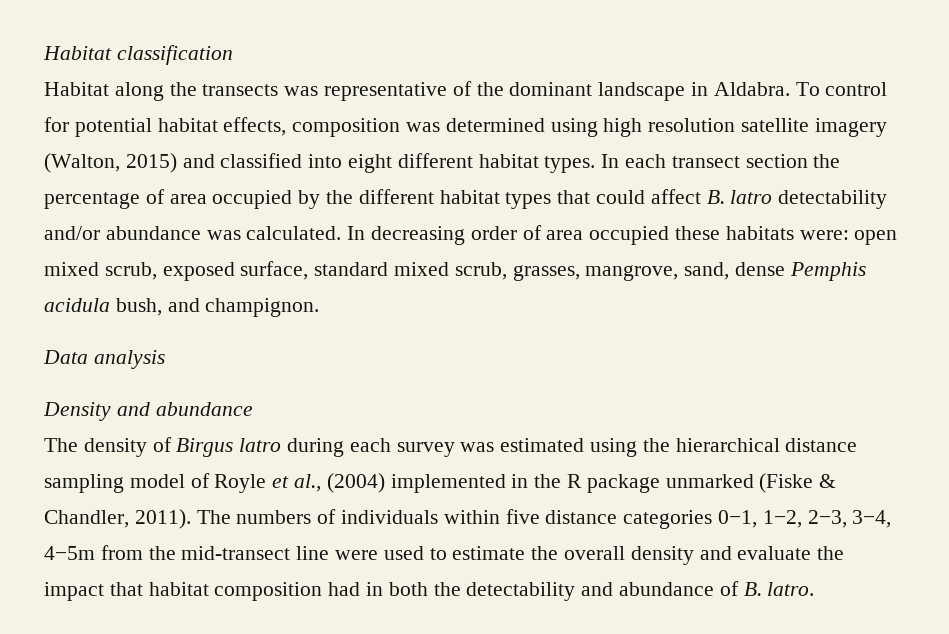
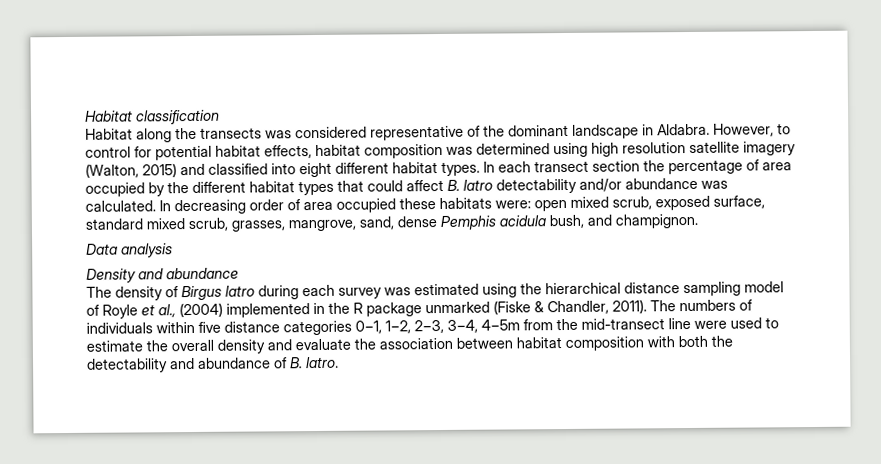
- Habitat along the transects was representative of the dominant landscape in Aldabra.
+ Habitat along the transects was considered representative of the dominant landscape in Aldabra.
- To control for potential habitat effects, composition was determined using high resolution satellite imagery (Walton, 2015) and classified into eight different habitat types.
+ However, to control for potential habitat effects, habitat composition was determined using high resolution satellite imagery (Walton, 2015) and classified into eight different habitat types.
- The numbers of individuals within five distance categories 0−1, 1−2, 2−3, 3−4, 4−5m from the mid-transect line were used to estimate the overall density and evaluate the impact that habitat composition had in both the detectability and abundance of B. latro.
+ The numbers of individuals within five distance categories 0−1, 1−2, 2−3, 3−4, 4−5m from the mid-transect line were used to estimate the overall density and evaluate the association between habitat composition with both the detectability and abundance of B. latro.

